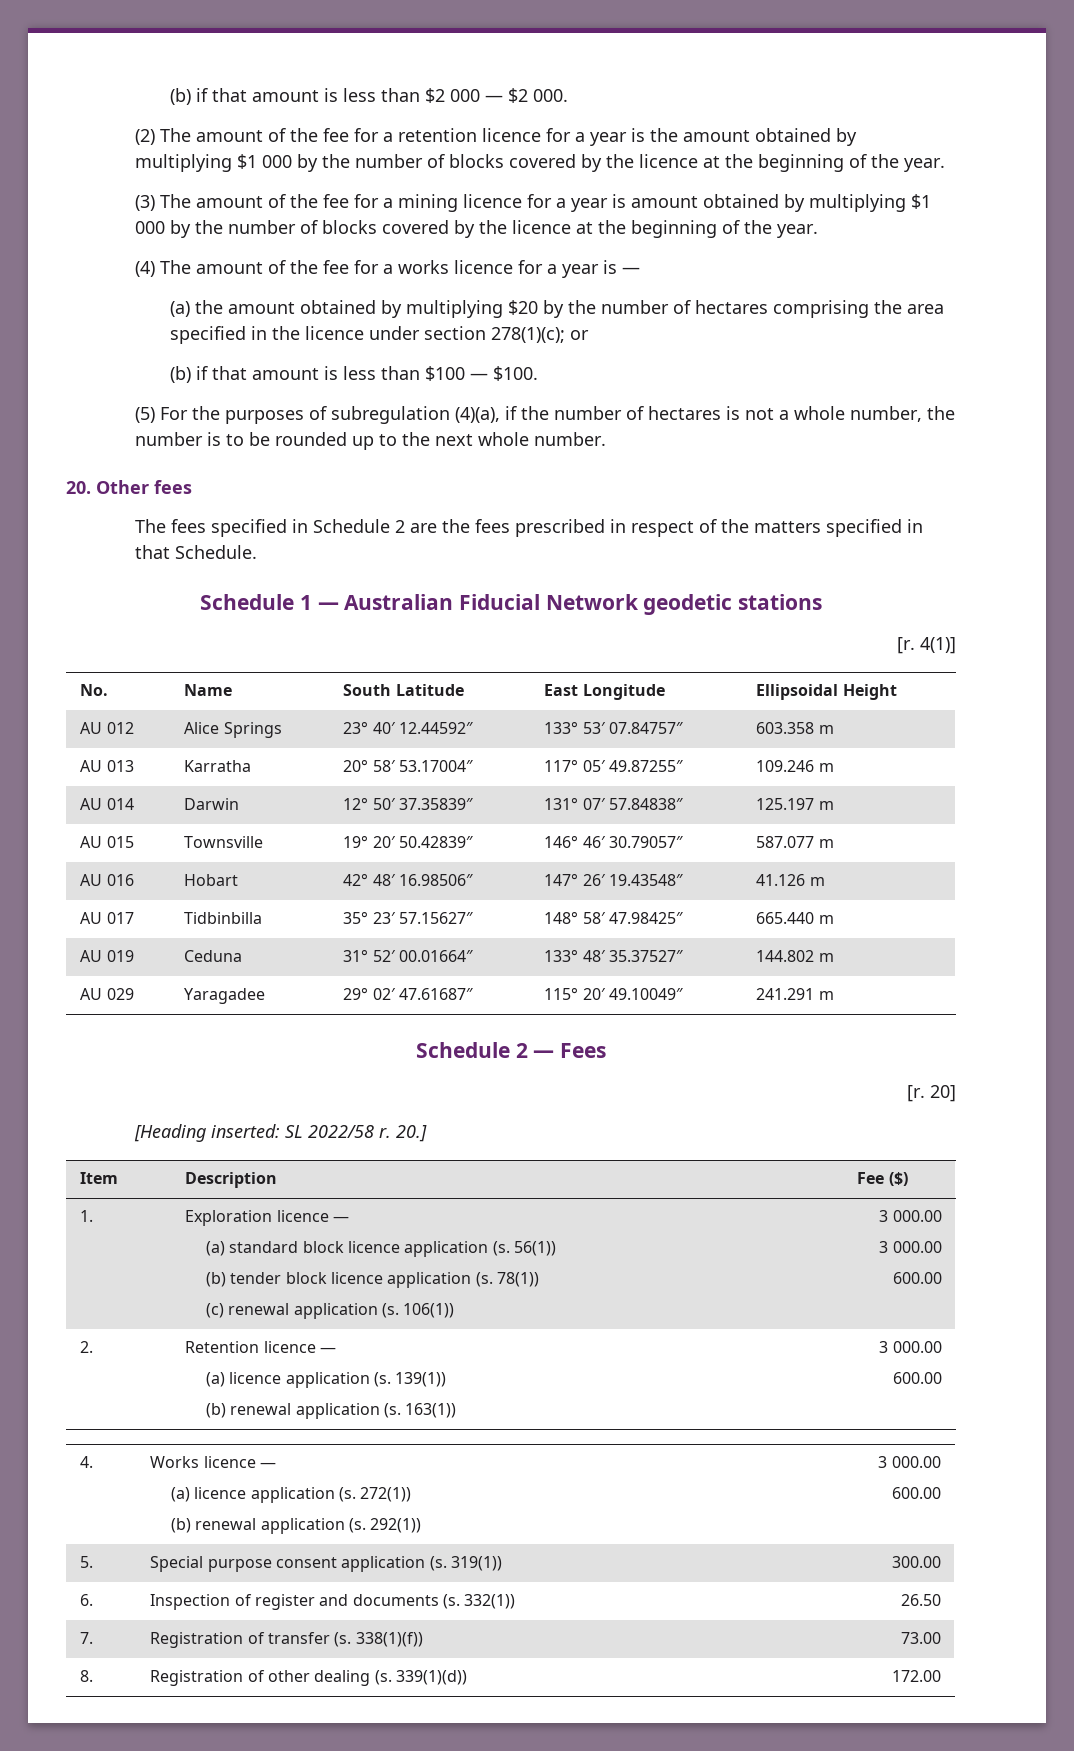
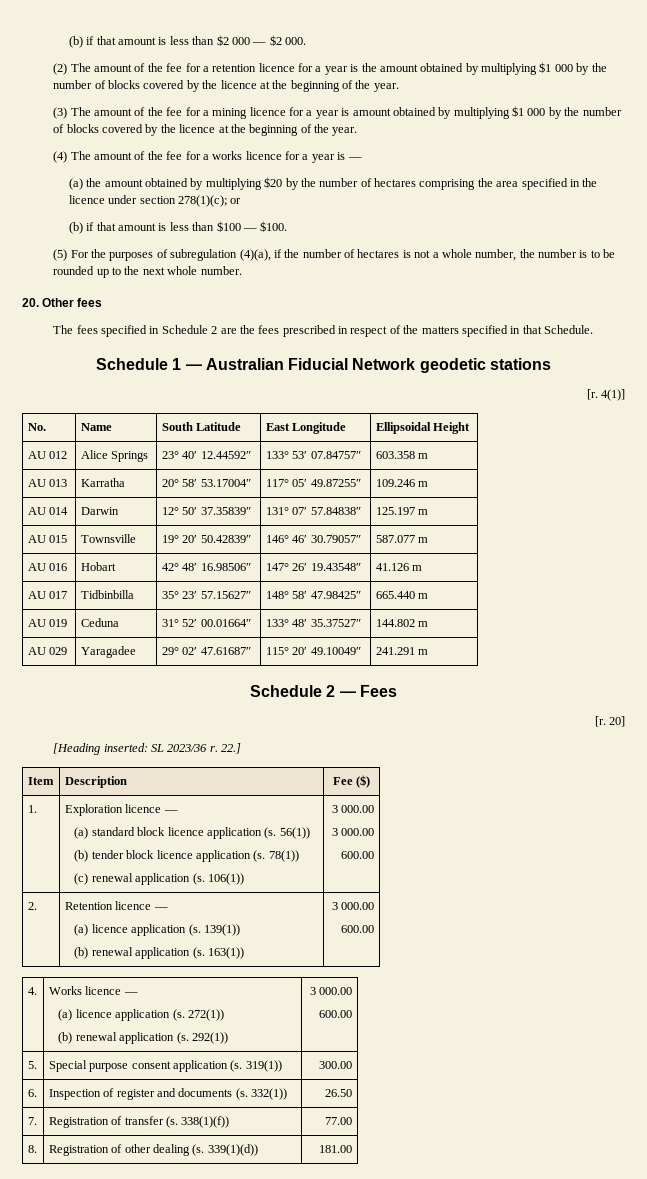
- [Heading inserted: SL 2022/58 r. 20.]
+ [Heading inserted: SL 2023/36 r. 22.]
- 7. | Registration of transfer (s. 338(1)(f)) | 73.00
+ 7. | Registration of transfer (s. 338(1)(f)) | 77.00
- 8. | Registration of other dealing (s. 339(1)(d)) | 172.00
+ 8. | Registration of other dealing (s. 339(1)(d)) | 181.00

